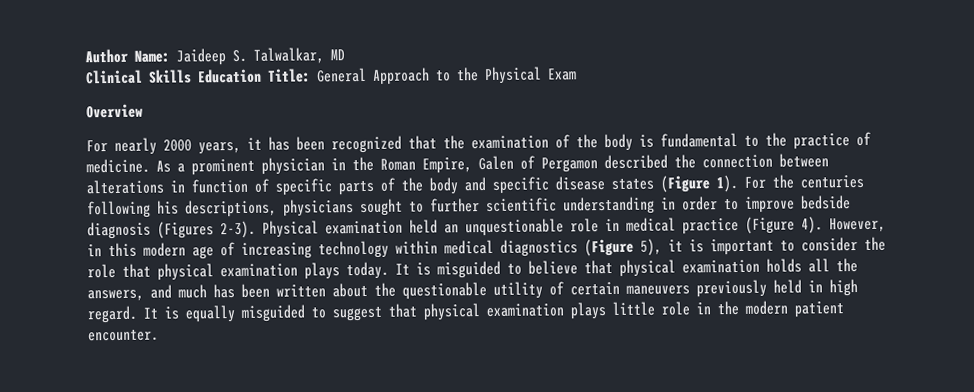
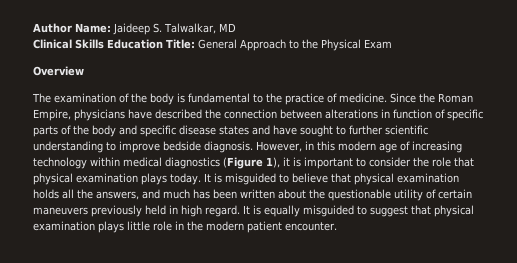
- For nearly 2000 years, it has been recognized that the examination of the body is fundamental to the practice of medicine.
+ The examination of the body is fundamental to the practice of medicine.
- As a prominent physician in the Roman Empire, Galen of Pergamon described the connection between alterations in function of specific parts of the body and specific disease states (Figure 1). For the centuries following his descriptions, physicians sought to further scientific understanding in order to improve bedside diagnosis (Figures 2-3). Physical examination held an unquestionable role in medical practice (Figure 4).
+ Since the Roman Empire, physicians have described the connection between alterations in function of specific parts of the body and specific disease states and have sought to further scientific understanding to improve bedside diagnosis.
- However, in this modern age of increasing technology within medical diagnostics (Figure 5), it is important to consider the role that physical examination plays today.
+ However, in this modern age of increasing technology within medical diagnostics (Figure 1), it is important to consider the role that physical examination plays today.

